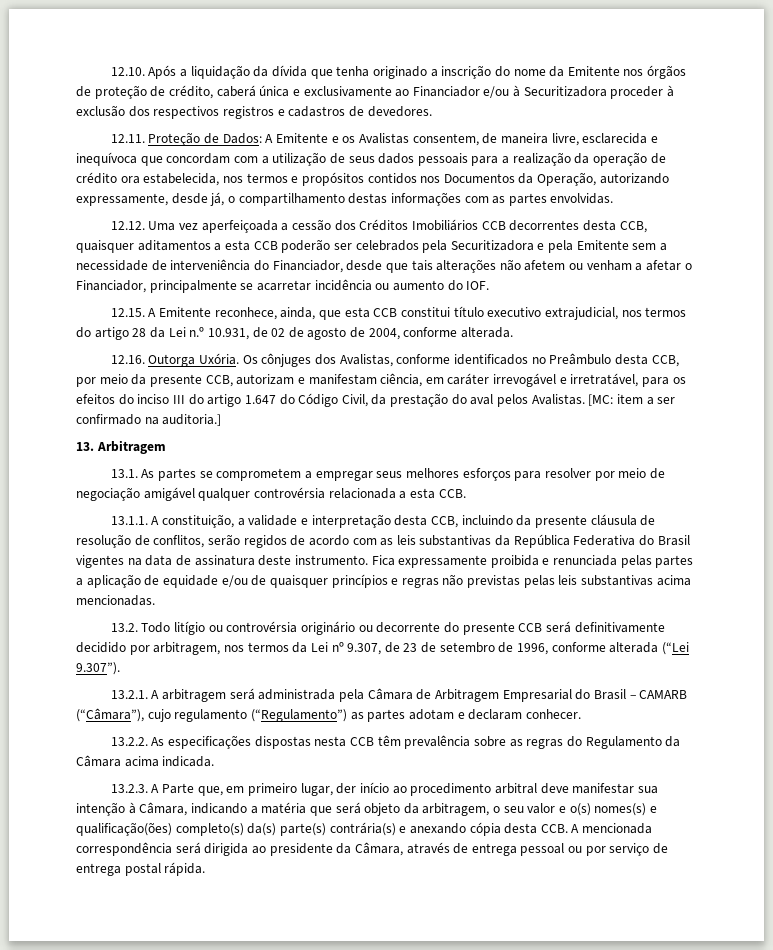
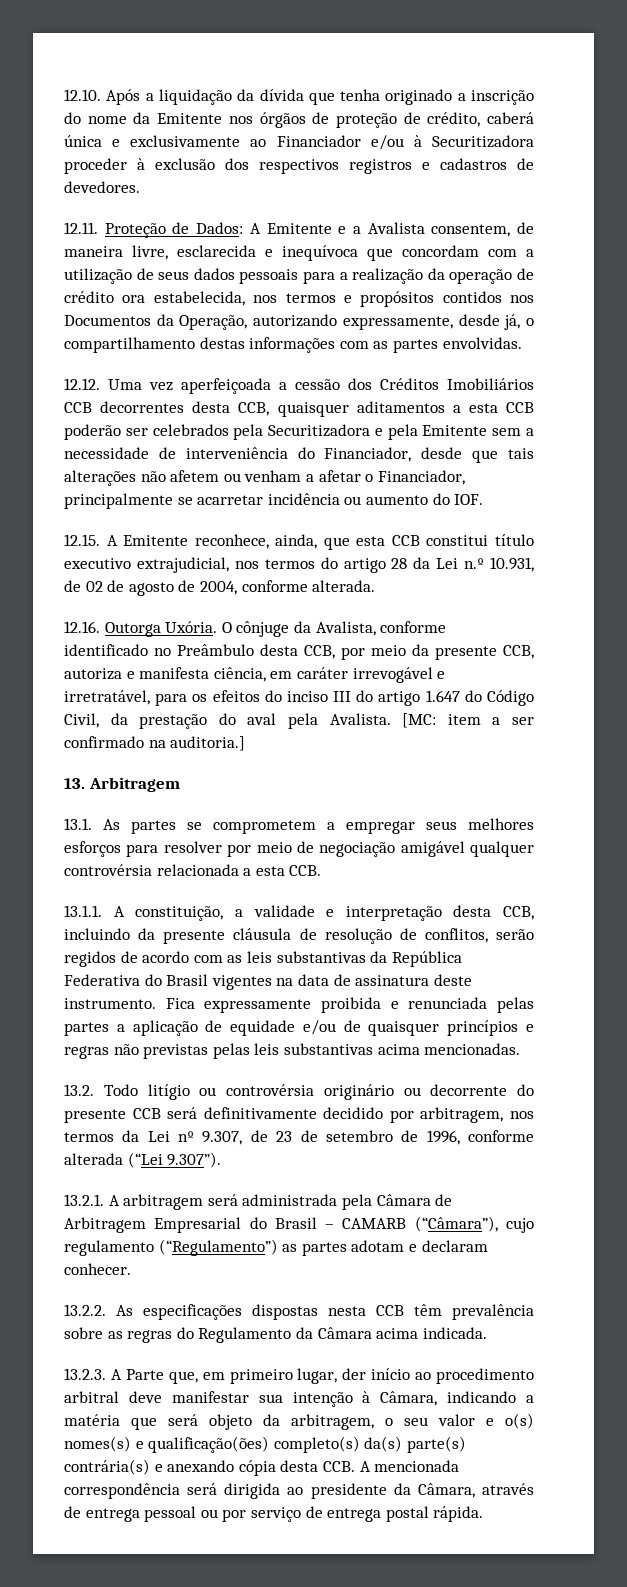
- 12.11. Proteção de Dados: A Emitente e os Avalistas consentem, de maneira livre, esclarecida e inequívoca que concordam com a utilização de seus dados pessoais para a realização da operação de crédito ora estabelecida, nos termos e propósitos contidos nos Documentos da Operação, autorizando expressamente, desde já, o compartilhamento destas informações com as partes envolvidas.
+ 12.11. Proteção de Dados: A Emitente e a Avalista consentem, de maneira livre, esclarecida e inequívoca que concordam com a utilização de seus dados pessoais para a realização da operação de crédito ora estabelecida, nos termos e propósitos contidos nos Documentos da Operação, autorizando expressamente, desde já, o compartilhamento destas informações com as partes envolvidas.
- Os cônjuges dos Avalistas, conforme identificados no Preâmbulo desta CCB, por meio da presente CCB, autorizam e manifestam ciência, em caráter irrevogável e irretratável, para os efeitos do inciso III do artigo 1.647 do Código Civil, da prestação do aval pelos Avalistas.
+ O cônjuge da Avalista, conforme identificado no Preâmbulo desta CCB, por meio da presente CCB, autoriza e manifesta ciência, em caráter irrevogável e irretratável, para os efeitos do inciso III do artigo 1.647 do Código Civil, da prestação do aval pela Avalista.

